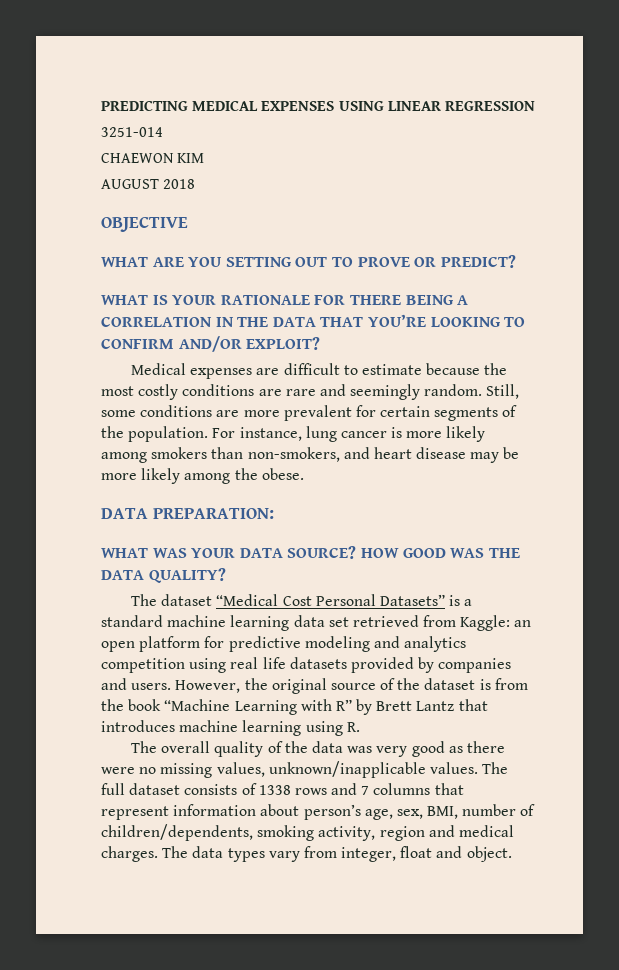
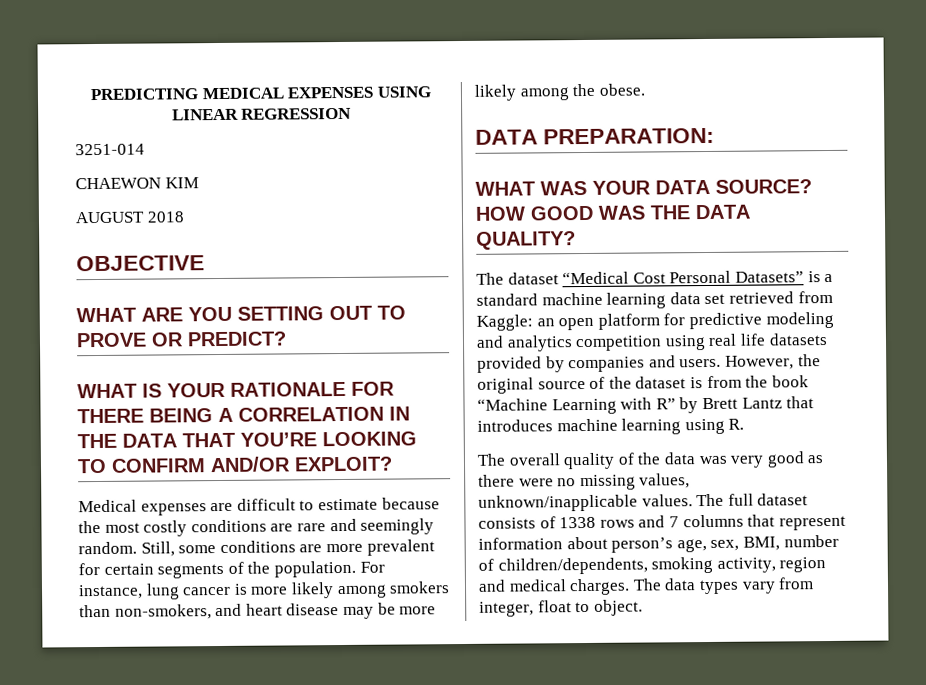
- The data types vary from integer, float and object.
+ The data types vary from integer, float to object.

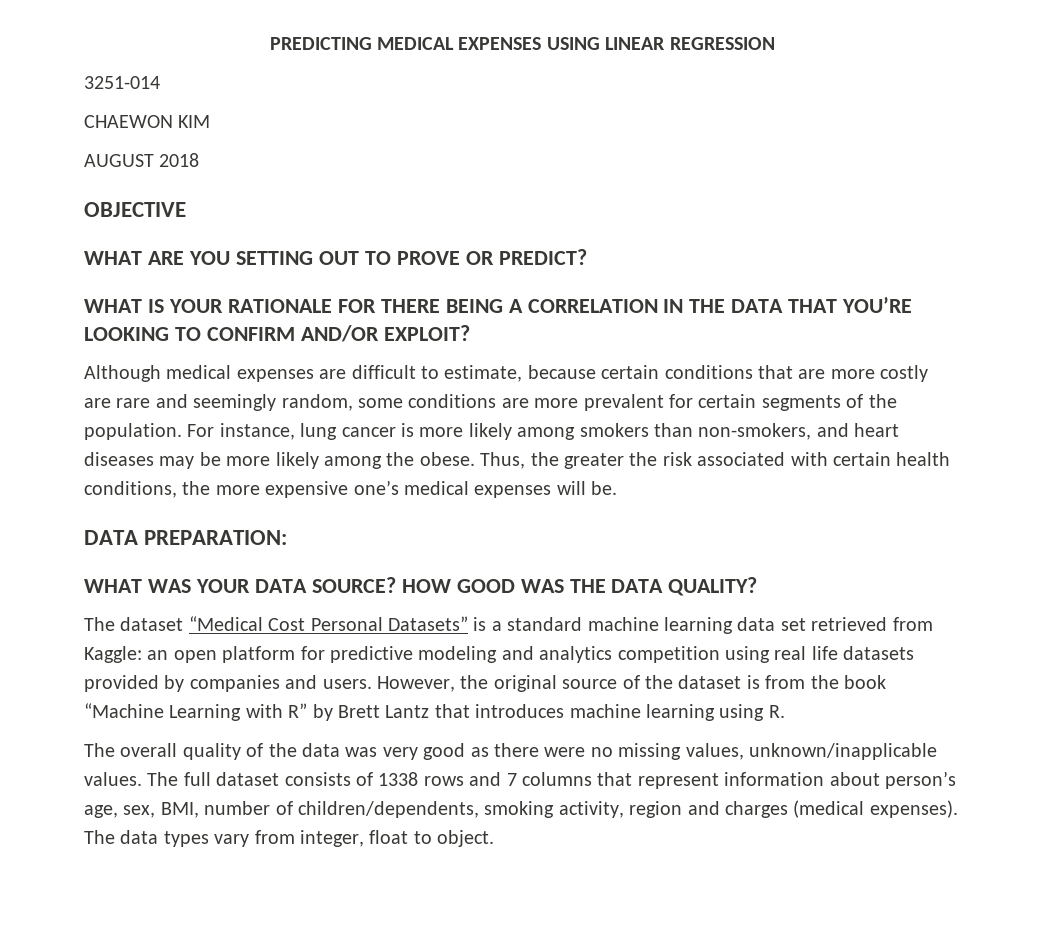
- Medical expenses are difficult to estimate because the most costly conditions are rare and seemingly random. Still, some conditions are more prevalent for certain segments of the population.
+ Although medical expenses are difficult to estimate, because certain conditions that are more costly are rare and seemingly random, some conditions are more prevalent for certain segments of the population.
- For instance, lung cancer is more likely among smokers than non-smokers, and heart disease may be more likely among the obese.
+ For instance, lung cancer is more likely among smokers than non-smokers, and heart diseases may be more likely among the obese. Thus, the greater the risk associated with certain health conditions, the more expensive one’s medical expenses will be.
- The full dataset consists of 1338 rows and 7 columns that represent information about person’s age, sex, BMI, number of children/dependents, smoking activity, region and medical charges.
+ The full dataset consists of 1338 rows and 7 columns that represent information about person’s age, sex, BMI, number of children/dependents, smoking activity, region and charges (medical expenses).

